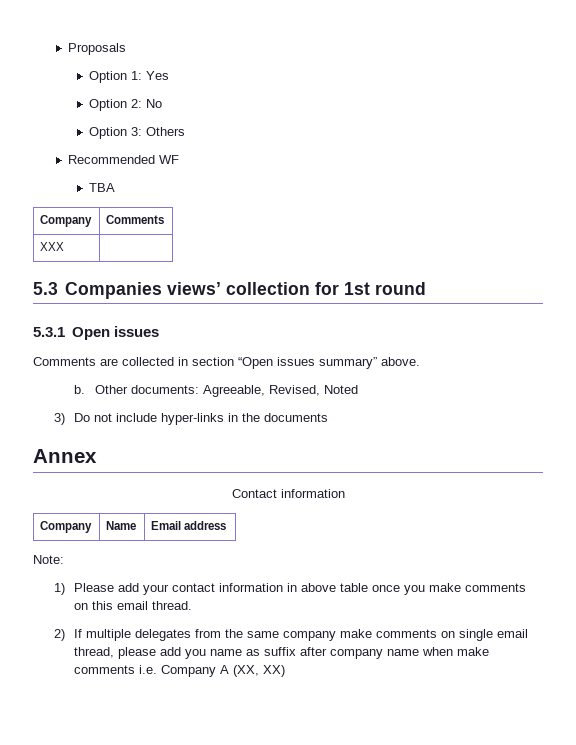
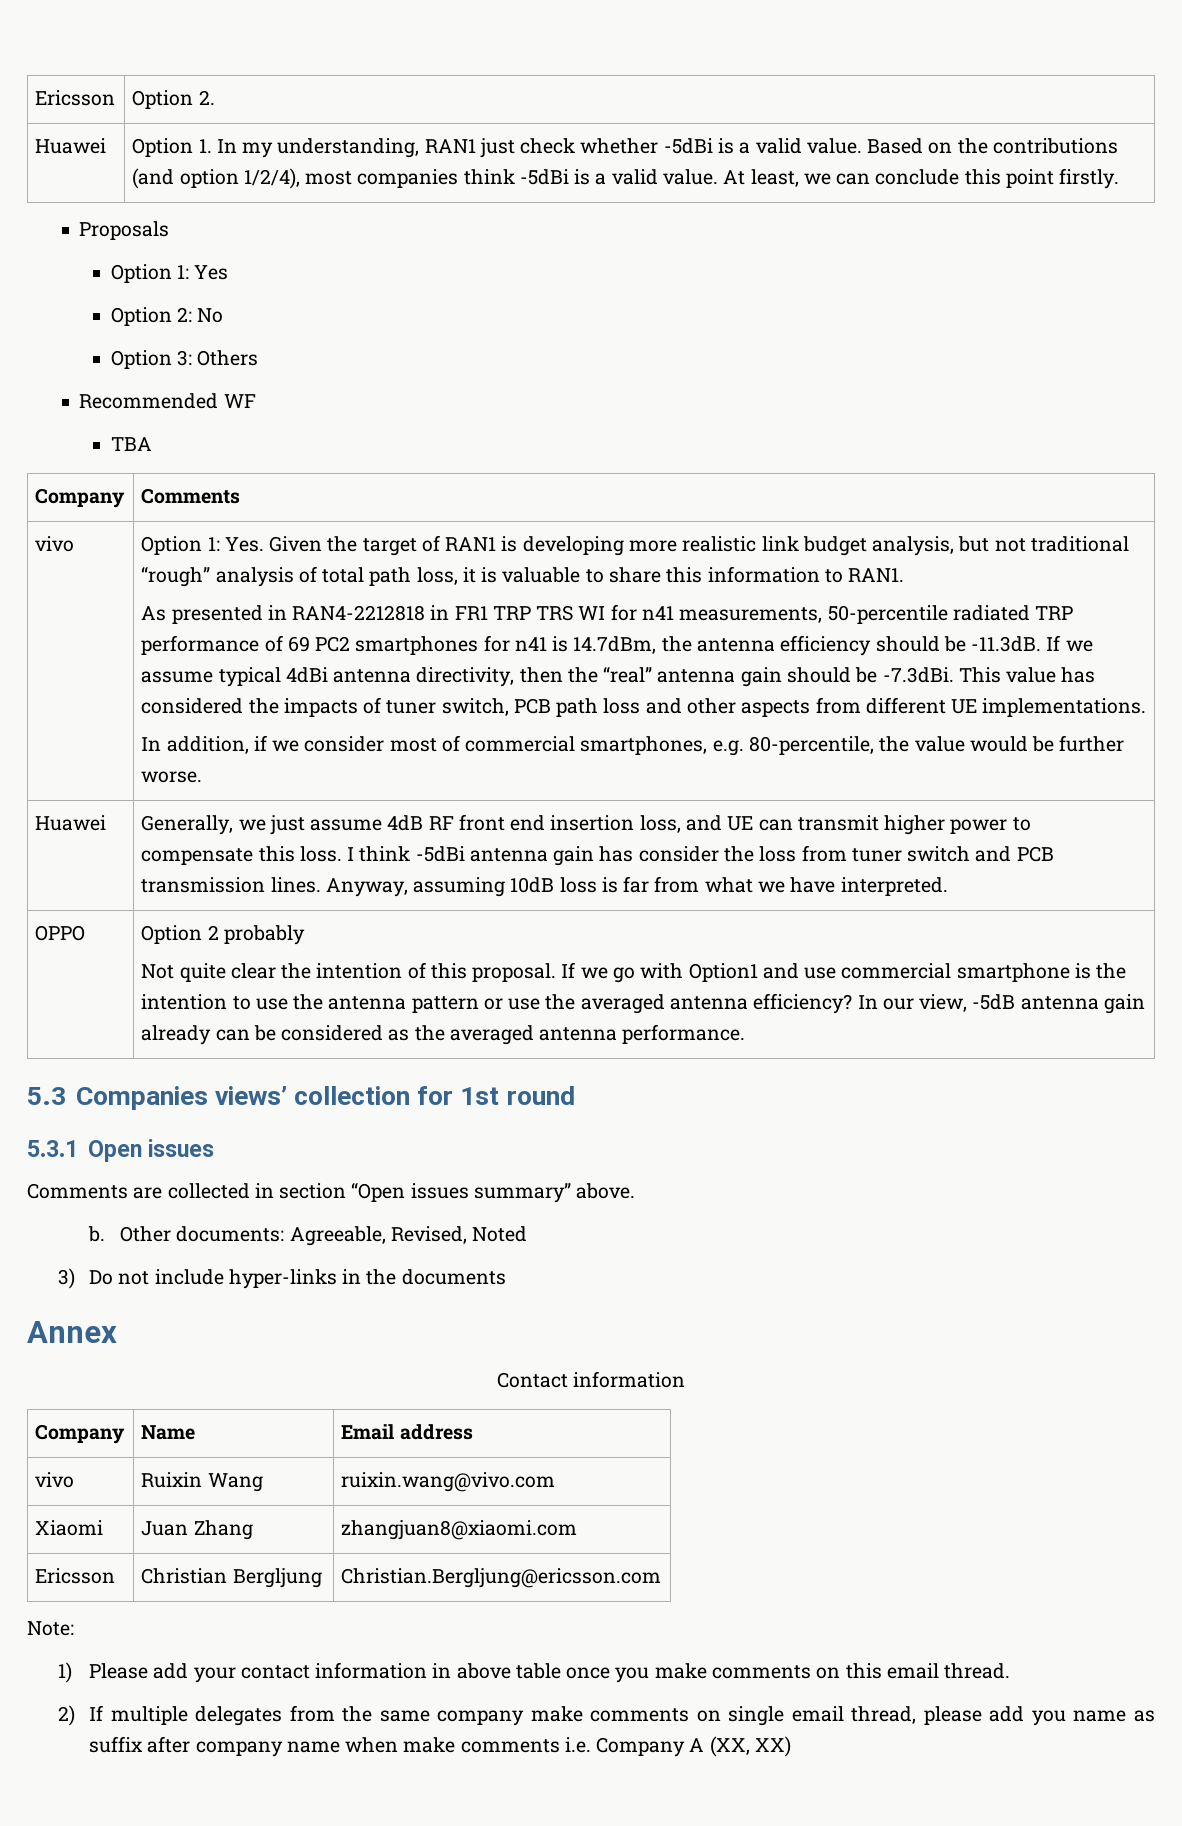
+ Ericsson | Option 2.
+ Huawei | Option 1. In my understanding, RAN1 just check whether -5dBi is a valid value. Based on the contributions (and option 1/2/4), most companies think -5dBi is a valid value. At least, we can conclude this point firstly.
- XXX
+ vivo | Option 1: Yes. Given the target of RAN1 is developing more realistic link budget analysis, but not traditional “rough” analysis of total path loss, it is valuable to share this information to RAN1.
+ As presented in RAN4-2212818 in FR1 TRP TRS WI for n41 measurements, 50-percentile radiated TRP performance of 69 PC2 smartphones for n41 is 14.7dBm, the antenna efficiency should be -11.3dB. If we assume typical 4dBi antenna directivity, then the “real” antenna gain should be -7.3dBi. This value has considered the impacts of tuner switch, PCB path loss and other aspects from different UE implementations.
+ In addition, if we consider most of commercial smartphones, e.g. 80-percentile, the value would be further worse.
+ Huawei | Generally, we just assume 4dB RF front end insertion loss, and UE can transmit higher power to compensate this loss. I think -5dBi antenna gain has consider the loss from tuner switch and PCB transmission lines. Anyway, assuming 10dB loss is far from what we have interpreted.
+ OPPO | Option 2 probably
+ Not quite clear the intention of this proposal. If we go with Option1 and use commercial smartphone is the intention to use the antenna pattern or use the averaged antenna efficiency? In our view, -5dB antenna gain already can be considered as the averaged antenna performance.
+ vivo | Ruixin Wang | ruixin.wang@vivo.com
+ Xiaomi | Juan Zhang | zhangjuan8@xiaomi.com
+ Ericsson | Christian Bergljung | Christian.Bergljung@ericsson.com

